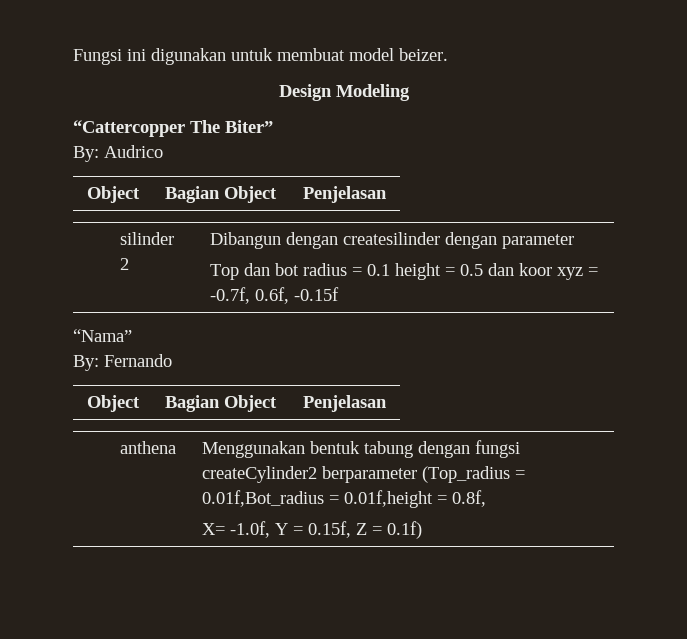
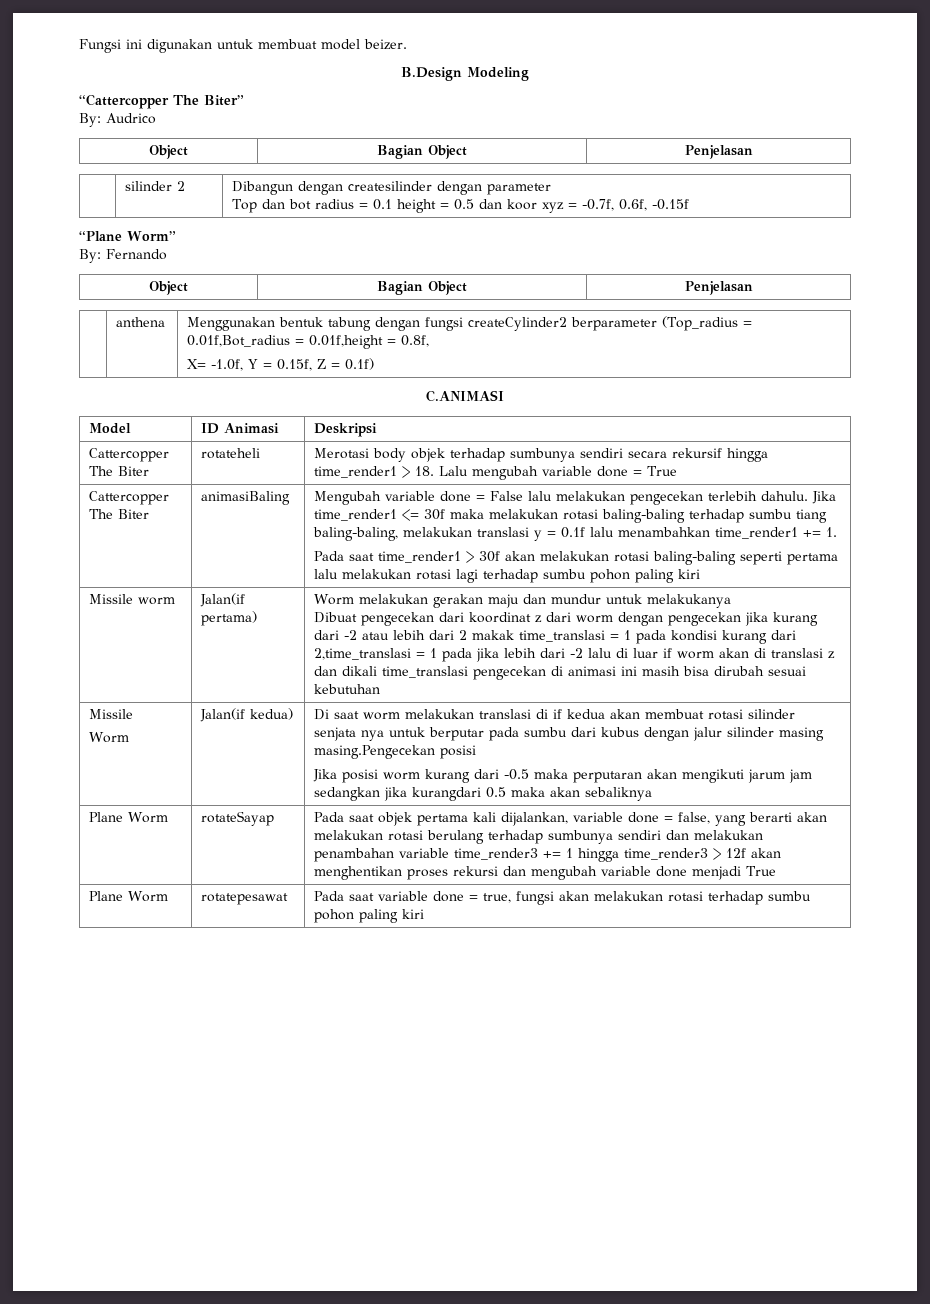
- Design Modeling
+ B.Design Modeling
- “Nama”
+ “Plane Worm”
+ C.ANIMASI
+ Model | ID Animasi | Deskripsi
+ Cattercopper The Biter | rotateheli | Merotasi body objek terhadap sumbunya sendiri secara rekursif hingga time_render1 > 18. Lalu mengubah variable done = True
+ Cattercopper The Biter | animasiBaling | Mengubah variable done = False lalu melakukan pengecekan terlebih dahulu. Jika time_render1 <= 30f maka melakukan rotasi baling-baling terhadap sumbu tiang baling-baling, melakukan translasi y = 0.1f lalu menambahkan time_render1 += 1.
+ Pada saat time_render1 > 30f akan melakukan rotasi baling-baling seperti pertama lalu melakukan rotasi lagi terhadap sumbu pohon paling kiri
+ Missile worm | Jalan(if pertama) | Worm melakukan gerakan maju dan mundur untuk melakukanya
+ Dibuat pengecekan dari koordinat z dari worm dengan pengecekan jika kurang dari -2 atau lebih dari 2 makak time_translasi = 1 pada kondisi kurang dari 2,time_translasi = 1 pada jika lebih dari -2 lalu di luar if worm akan di translasi z dan dikali time_translasi pengecekan di animasi ini masih bisa dirubah sesuai kebutuhan
+ Missile
+ Worm | Jalan(if kedua) | Di saat worm melakukan translasi di if kedua akan membuat rotasi silinder senjata nya untuk berputar pada sumbu dari kubus dengan jalur silinder masing masing.Pengecekan posisi
+ Jika posisi worm kurang dari -0.5 maka perputaran akan mengikuti jarum jam sedangkan jika kurangdari 0.5 maka akan sebaliknya
+ Plane Worm | rotateSayap | Pada saat objek pertama kali dijalankan, variable done = false, yang berarti akan melakukan rotasi berulang terhadap sumbunya sendiri dan melakukan penambahan variable time_render3 += 1 hingga time_render3 > 12f akan menghentikan proses rekursi dan mengubah variable done menjadi True
+ Plane Worm | rotatepesawat | Pada saat variable done = true, fungsi akan melakukan rotasi terhadap sumbu pohon paling kiri

